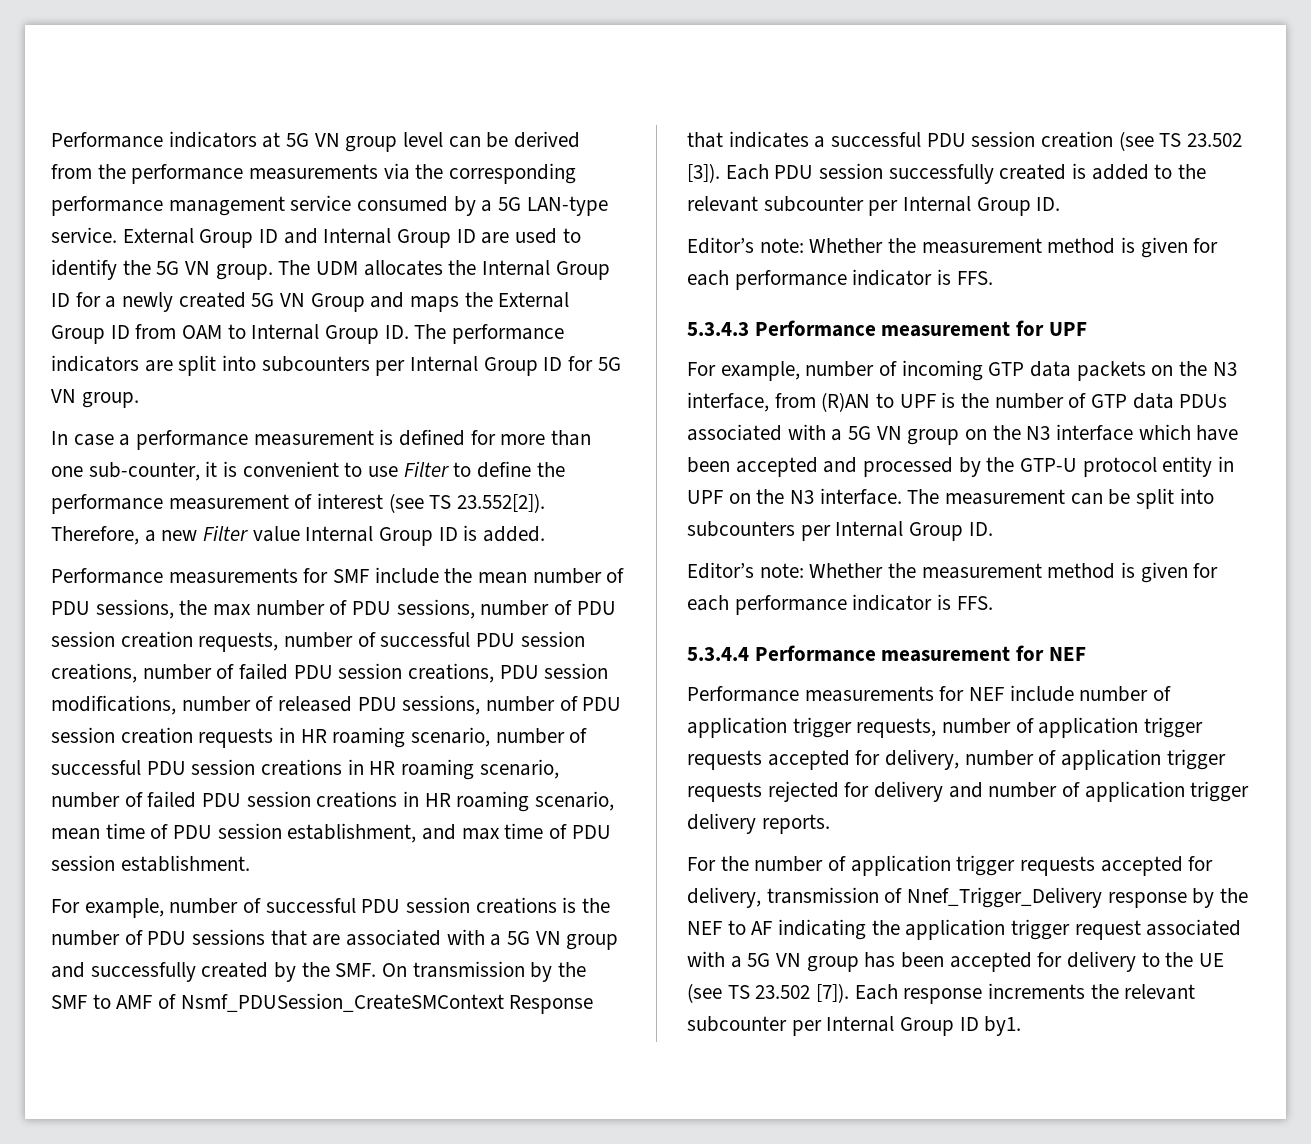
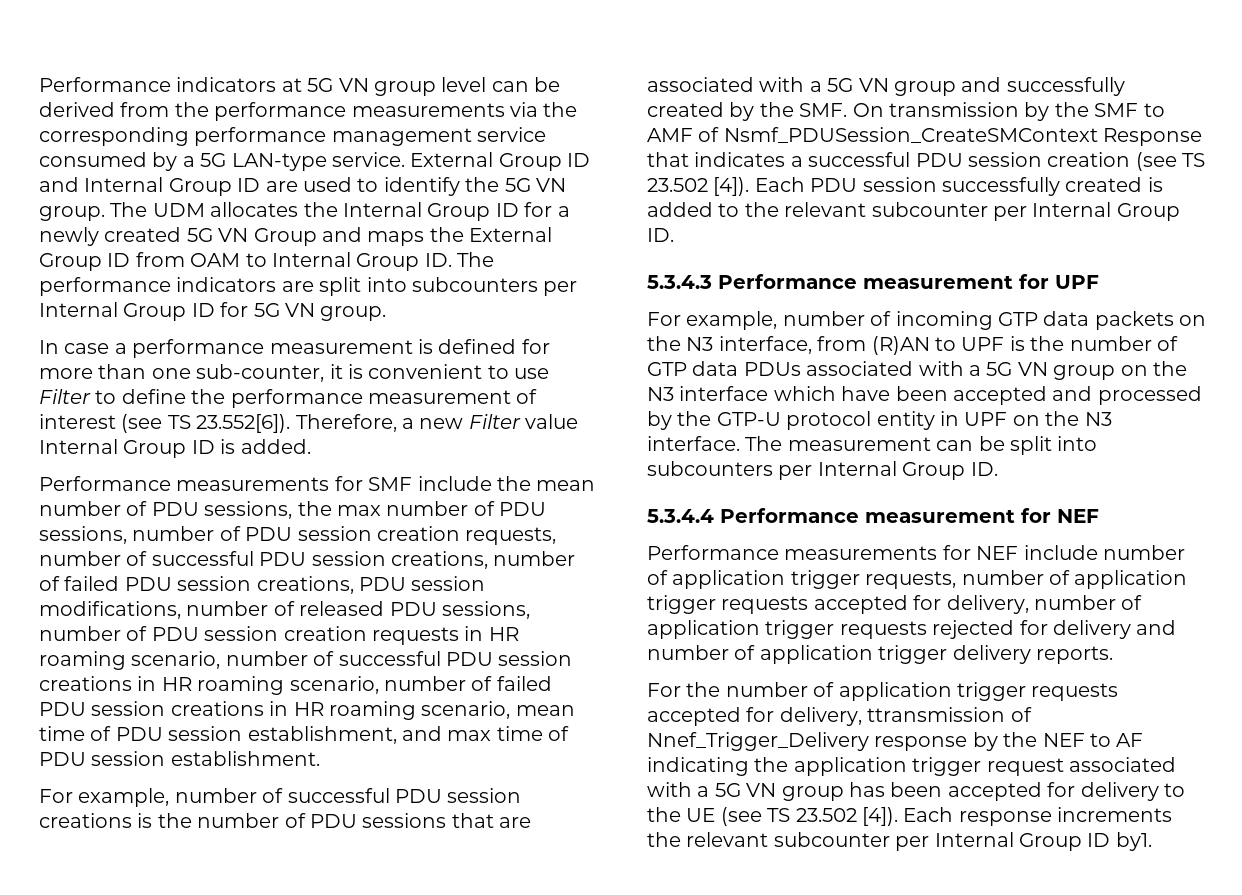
- In case a performance measurement is defined for more than one sub-counter, it is convenient to use Filter to define the performance measurement of interest (see TS 23.552[2]). Therefore, a new Filter value Internal Group ID is added.
+ In case a performance measurement is defined for more than one sub-counter, it is convenient to use Filter to define the performance measurement of interest (see TS 23.552[6]). Therefore, a new Filter value Internal Group ID is added.
- For example, number of successful PDU session creations is the number of PDU sessions that are associated with a 5G VN group and successfully created by the SMF. On transmission by the SMF to AMF of Nsmf_PDUSession_CreateSMContext Response that indicates a successful PDU session creation (see TS 23.502 [3]).
+ For example, number of successful PDU session creations is the number of PDU sessions that are associated with a 5G VN group and successfully created by the SMF. On transmission by the SMF to AMF of Nsmf_PDUSession_CreateSMContext Response that indicates a successful PDU session creation (see TS 23.502 [4]).
  Each PDU session successfully created is added to the relevant subcounter per Internal Group ID.
- Editor’s note: Whether the measurement method is given for each performance indicator is FFS.
  The measurement can be split into subcounters per Internal Group ID.
- Editor’s note: Whether the measurement method is given for each performance indicator is FFS.
- For the number of application trigger requests accepted for delivery, transmission of Nnef_Trigger_Delivery response by the NEF to AF indicating the application trigger request associated with a 5G VN group has been accepted for delivery to the UE (see TS 23.502 [7]).
+ For the number of application trigger requests accepted for delivery, ttransmission of Nnef_Trigger_Delivery response by the NEF to AF indicating the application trigger request associated with a 5G VN group has been accepted for delivery to the UE (see TS 23.502 [4]).

